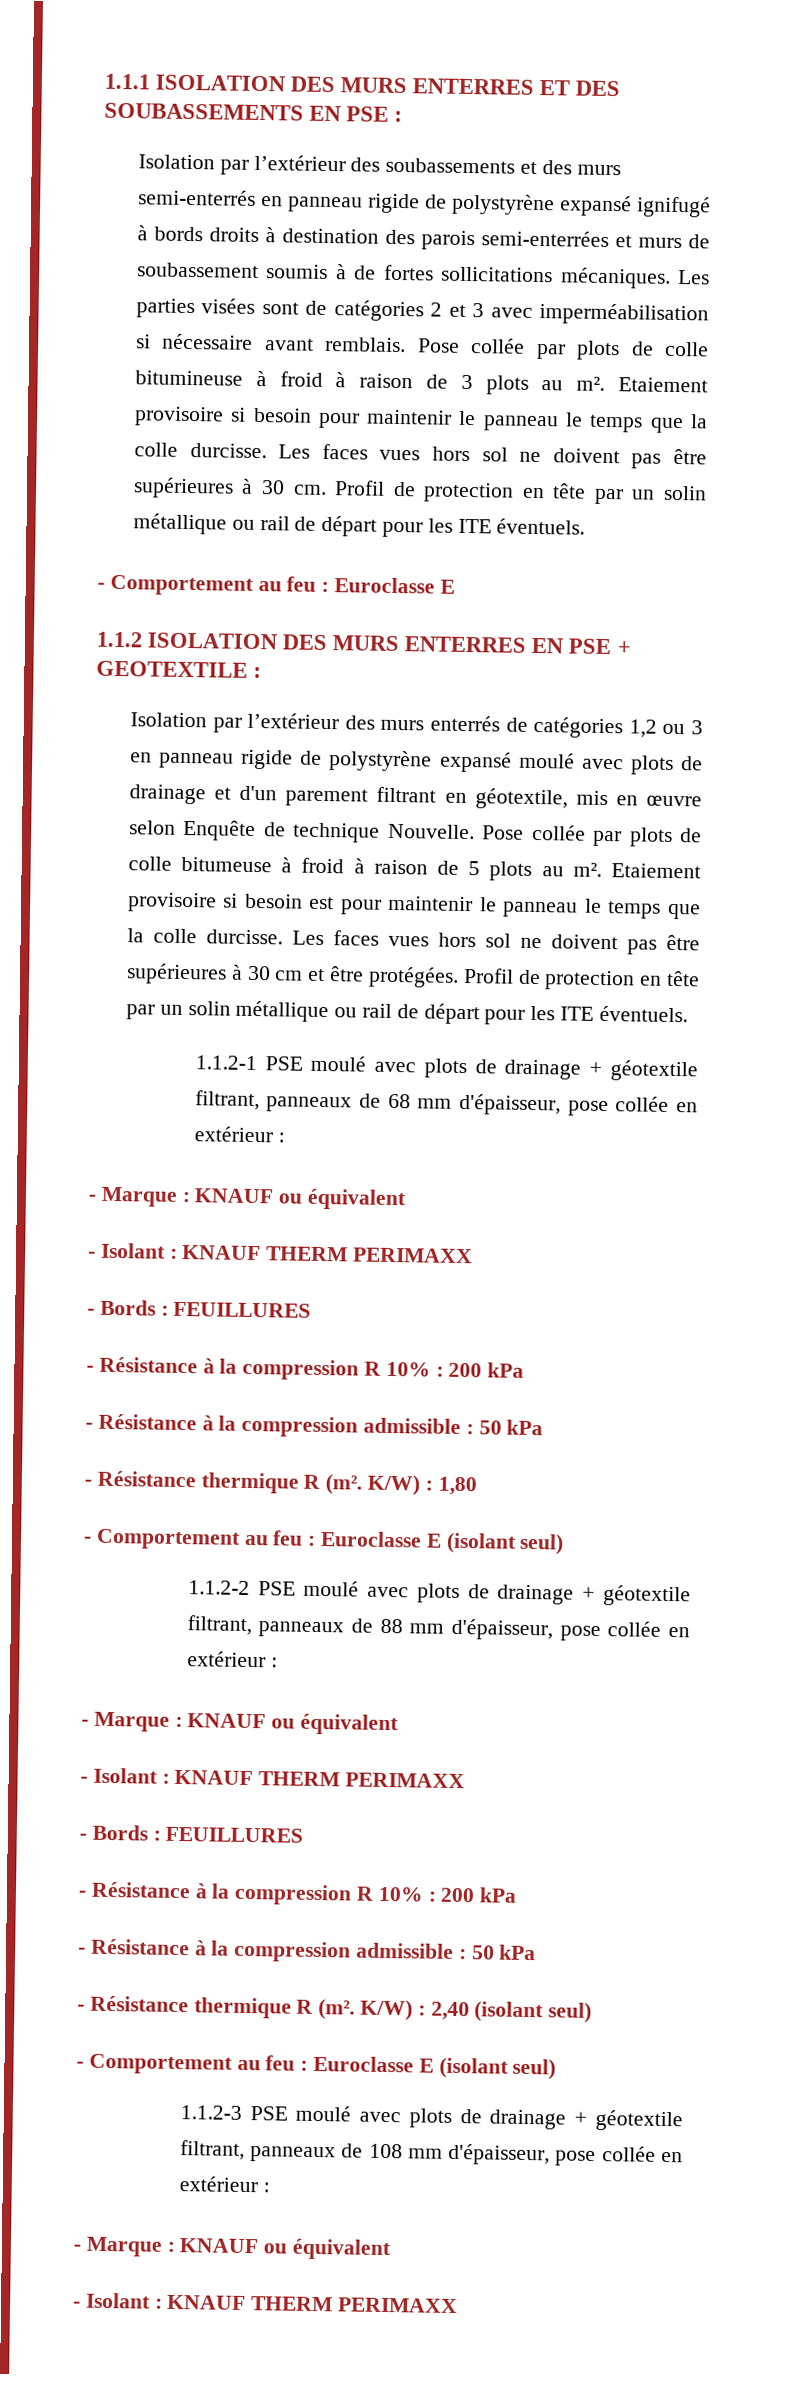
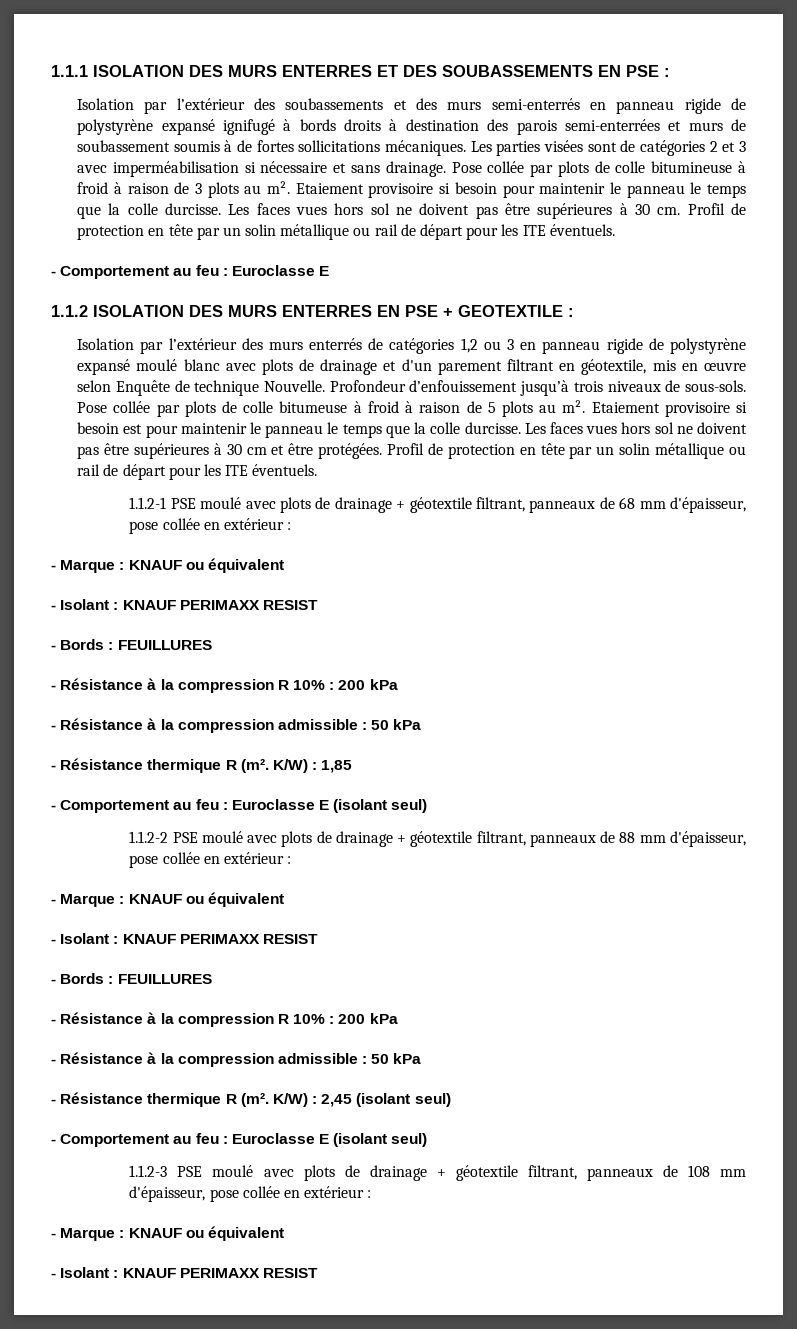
- Les parties visées sont de catégories 2 et 3 avec imperméabilisation si nécessaire avant remblais.
+ Les parties visées sont de catégories 2 et 3 avec imperméabilisation si nécessaire et sans drainage.
- Isolation par l’extérieur des murs enterrés de catégories 1,2 ou 3 en panneau rigide de polystyrène expansé moulé avec plots de drainage et d'un parement filtrant en géotextile, mis en œuvre selon Enquête de technique Nouvelle.
+ Isolation par l’extérieur des murs enterrés de catégories 1,2 ou 3 en panneau rigide de polystyrène expansé moulé blanc avec plots de drainage et d'un parement filtrant en géotextile, mis en œuvre selon Enquête de technique Nouvelle.
+ Profondeur d’enfouissement jusqu’à trois niveaux de sous-sols.
  1.1.2-1 PSE moulé avec plots de drainage + géotextile filtrant, panneaux de 68 mm d'épaisseur, pose collée en extérieur :
  - Marque : KNAUF ou équivalent
- - Isolant : KNAUF THERM PERIMAXX
+ - Isolant : KNAUF PERIMAXX RESIST
- K/W) : 1,80
+ K/W) : 1,85
  1.1.2-2 PSE moulé avec plots de drainage + géotextile filtrant, panneaux de 88 mm d'épaisseur, pose collée en extérieur :
  - Marque : KNAUF ou équivalent
- - Isolant : KNAUF THERM PERIMAXX
+ - Isolant : KNAUF PERIMAXX RESIST
- K/W) : 2,40 (isolant seul)
+ K/W) : 2,45 (isolant seul)
  1.1.2-3 PSE moulé avec plots de drainage + géotextile filtrant, panneaux de 108 mm d'épaisseur, pose collée en extérieur :
  - Marque : KNAUF ou équivalent
- - Isolant : KNAUF THERM PERIMAXX
+ - Isolant : KNAUF PERIMAXX RESIST

